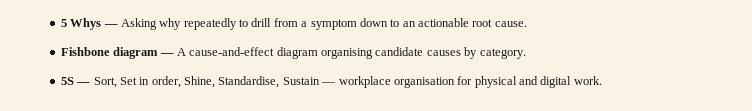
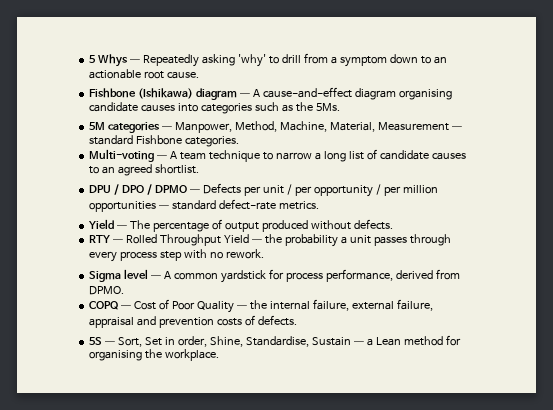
- 5 Whys — Asking why repeatedly to drill from a symptom down to an actionable root cause.
+ 5 Whys — Repeatedly asking 'why' to drill from a symptom down to an actionable root cause.
- Fishbone diagram — A cause-and-effect diagram organising candidate causes by category.
+ Fishbone (Ishikawa) diagram — A cause-and-effect diagram organising candidate causes into categories such as the 5Ms.
+ 5M categories — Manpower, Method, Machine, Material, Measurement — standard Fishbone categories.
+ Multi-voting — A team technique to narrow a long list of candidate causes to an agreed shortlist.
+ DPU / DPO / DPMO — Defects per unit / per opportunity / per million opportunities — standard defect-rate metrics.
+ Yield — The percentage of output produced without defects.
+ RTY — Rolled Throughput Yield — the probability a unit passes through every process step with no rework.
+ Sigma level — A common yardstick for process performance, derived from DPMO.
+ COPQ — Cost of Poor Quality — the internal failure, external failure, appraisal and prevention costs of defects.
- 5S — Sort, Set in order, Shine, Standardise, Sustain — workplace organisation for physical and digital work.
+ 5S — Sort, Set in order, Shine, Standardise, Sustain — a Lean method for organising the workplace.

